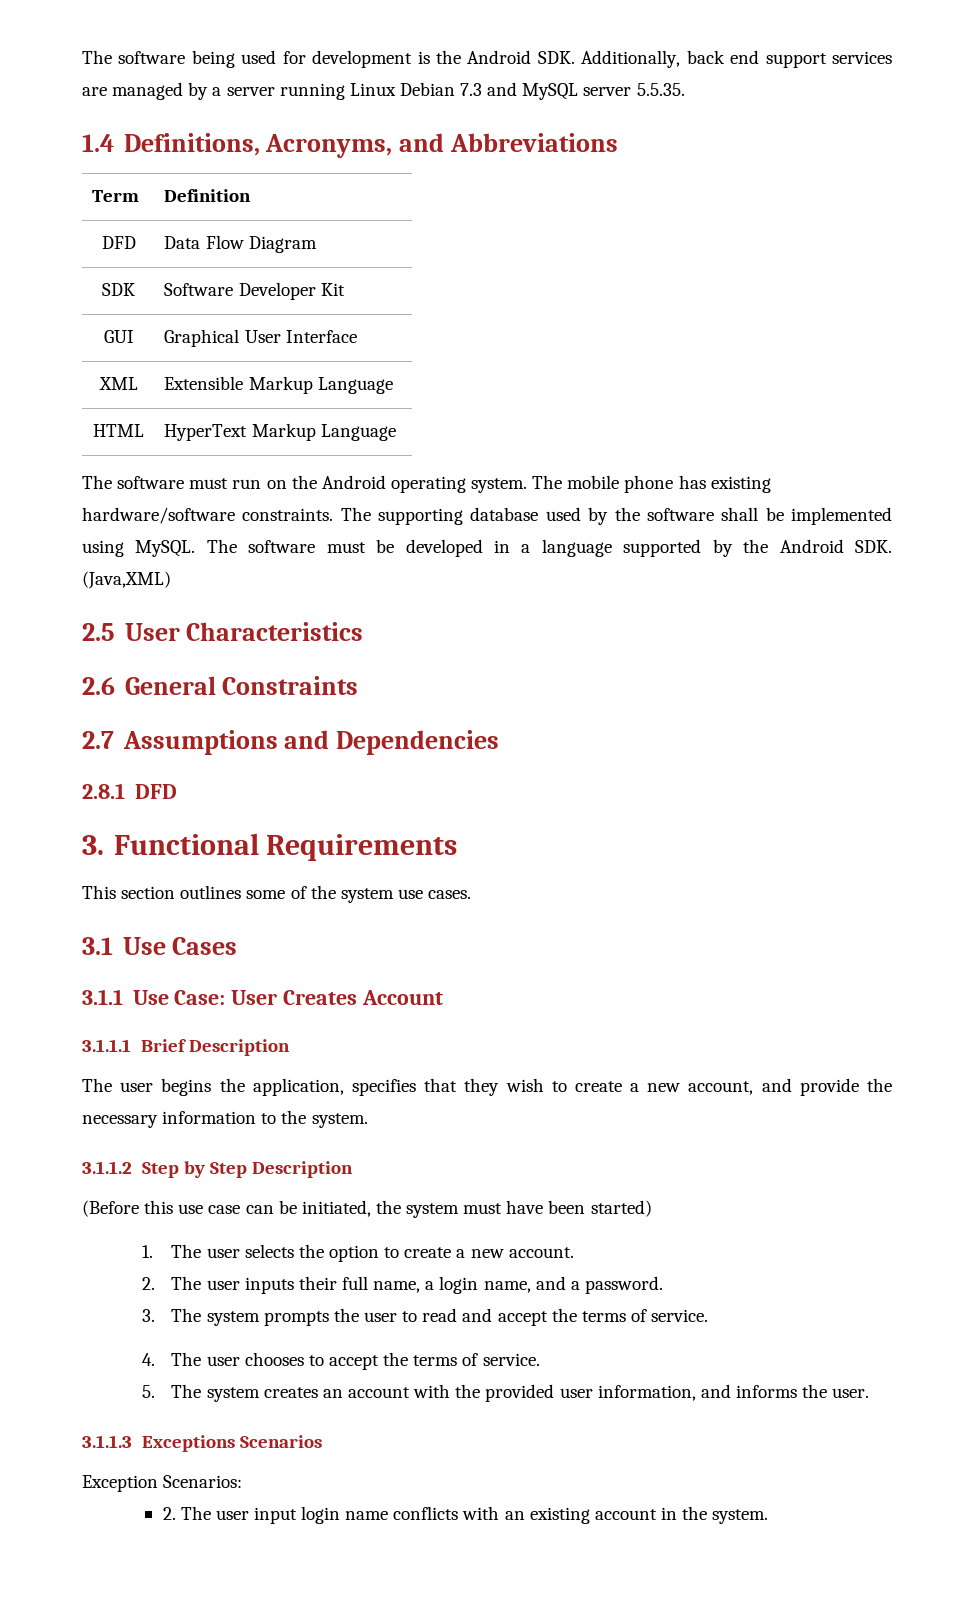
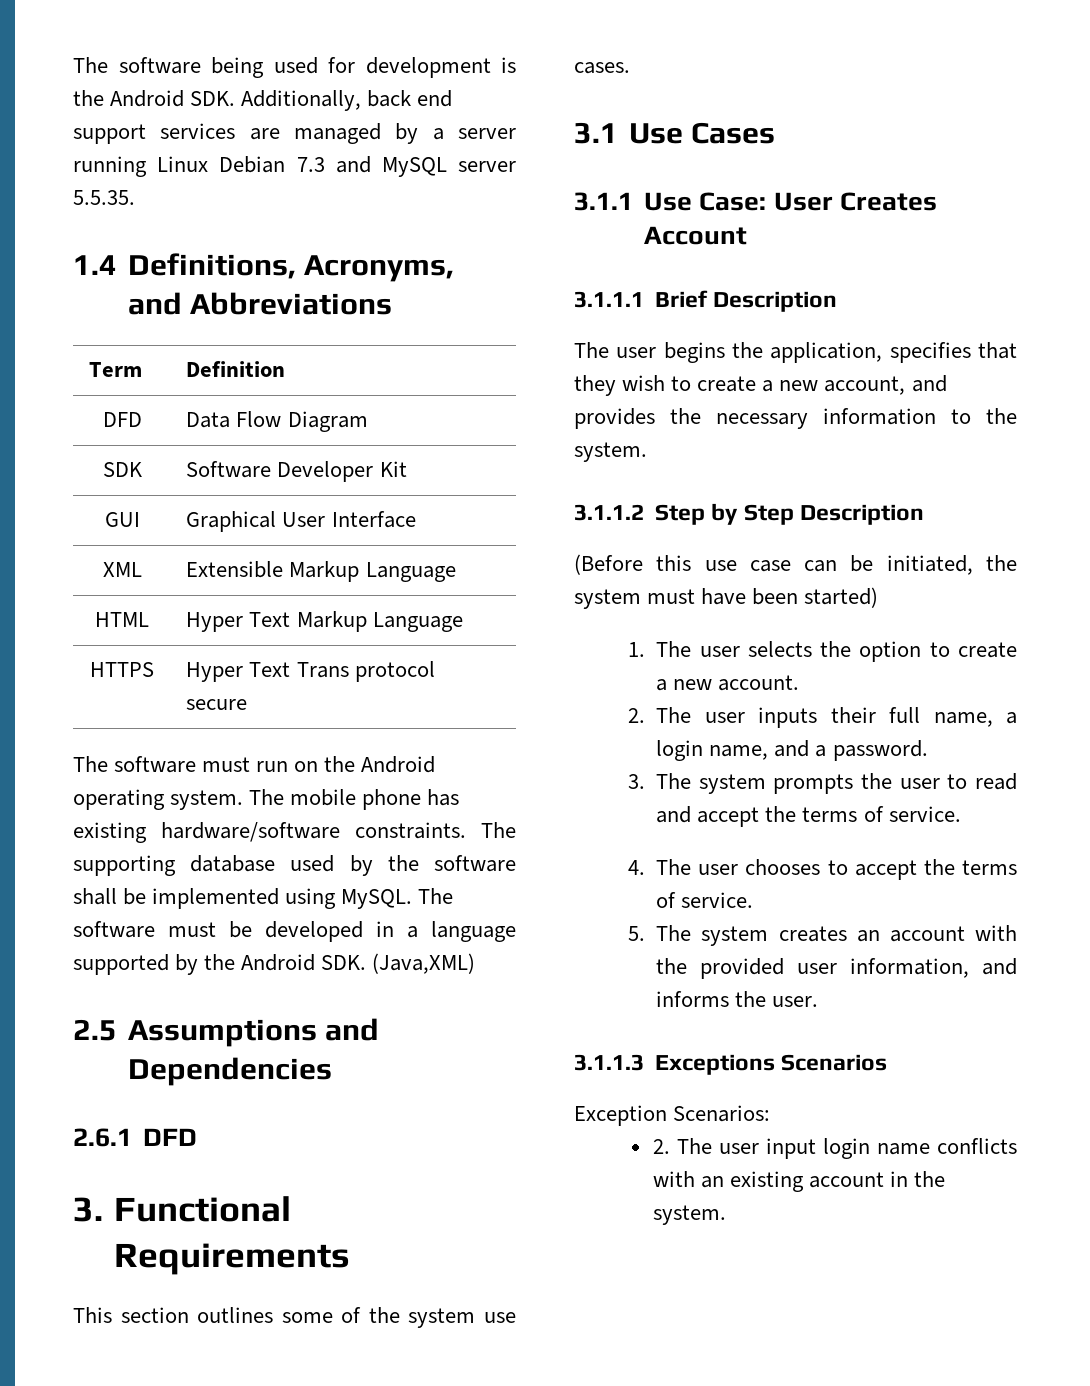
- HTML | HyperText Markup Language
+ HTML | Hyper Text Markup Language
+ HTTPS | Hyper Text Trans protocol secure
- 2.5 User Characteristics
- 2.6 General Constraints
- 2.7 Assumptions and Dependencies
+ 2.5 Assumptions and Dependencies
- 2.8.1 DFD
+ 2.6.1 DFD
- The user begins the application, specifies that they wish to create a new account, and provide the necessary information to the system.
+ The user begins the application, specifies that they wish to create a new account, and provides the necessary information to the system.

